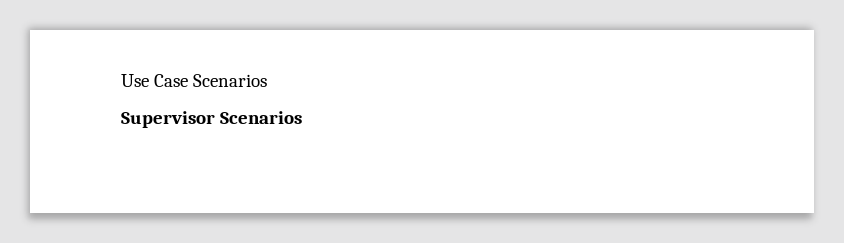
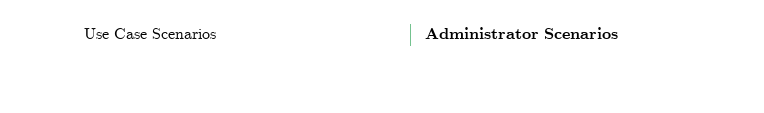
- Supervisor Scenarios
+ Administrator Scenarios

